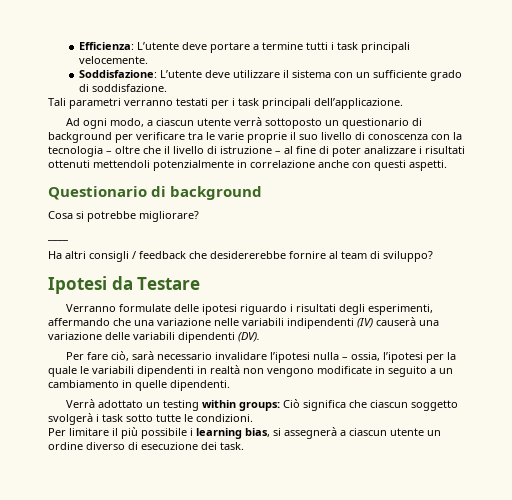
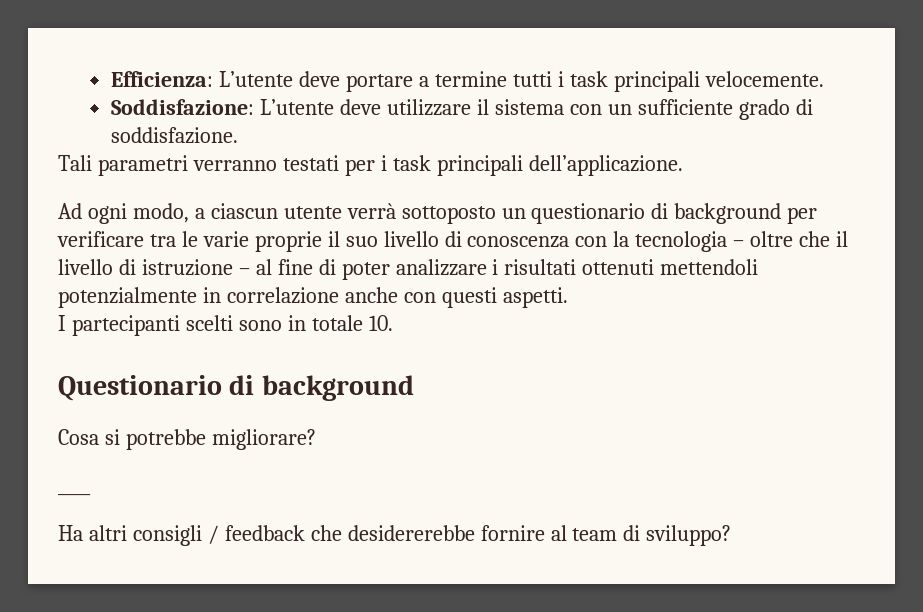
+ I partecipanti scelti sono in totale 10.
- Ipotesi da Testare
- Verranno formulate delle ipotesi riguardo i risultati degli esperimenti, affermando che una variazione nelle variabili indipendenti (IV) causerà una variazione delle variabili dipendenti (DV).
- Per fare ciò, sarà necessario invalidare l’ipotesi nulla – ossia, l’ipotesi per la quale le variabili dipendenti in realtà non vengono modificate in seguito a un cambiamento in quelle dipendenti.
- Verrà adottato un testing within groups: Ciò significa che ciascun soggetto svolgerà i task sotto tutte le condizioni.
- Per limitare il più possibile i learning bias, si assegnerà a ciascun utente un ordine diverso di esecuzione dei task.

